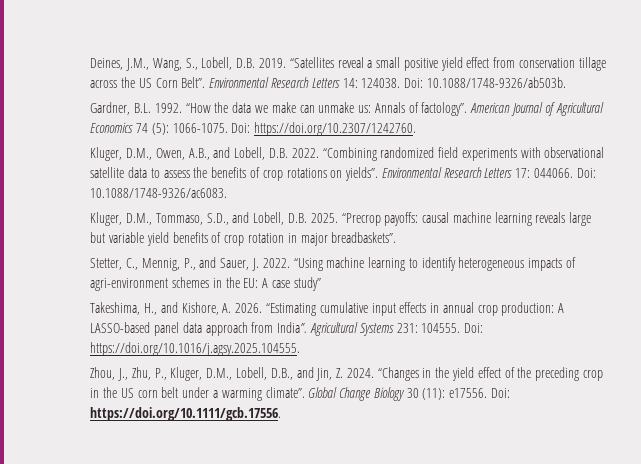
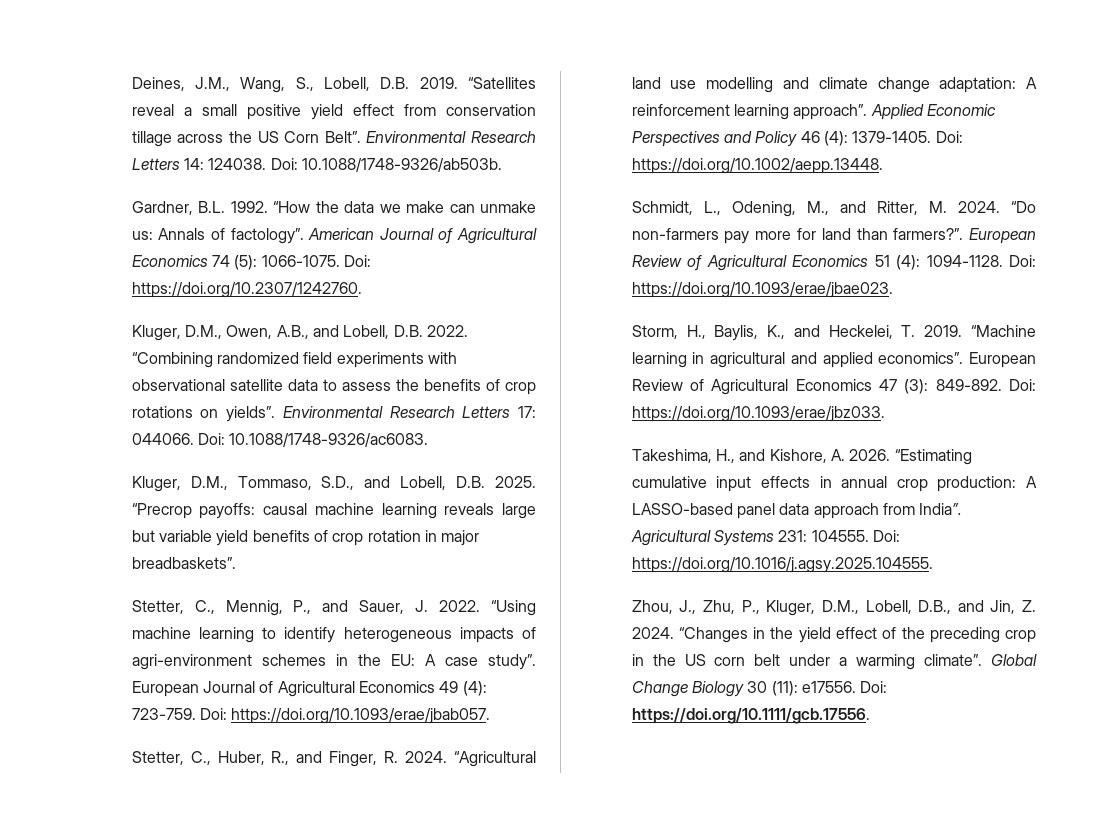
- “Using machine learning to identify heterogeneous impacts of agri-environment schemes in the EU: A case study”
+ “Using machine learning to identify heterogeneous impacts of agri-environment schemes in the EU: A case study”. European Journal of Agricultural Economics 49 (4): 723-759. Doi: https://doi.org/10.1093/erae/jbab057.
+ Stetter, C., Huber, R., and Finger, R. 2024. “Agricultural land use modelling and climate change adaptation: A reinforcement learning approach”. Applied Economic Perspectives and Policy 46 (4): 1379-1405. Doi: https://doi.org/10.1002/aepp.13448.
+ Schmidt, L., Odening, M., and Ritter, M. 2024. “Do non-farmers pay more for land than farmers?”. European Review of Agricultural Economics 51 (4): 1094-1128. Doi: https://doi.org/10.1093/erae/jbae023.
+ Storm, H., Baylis, K., and Heckelei, T. 2019. “Machine learning in agricultural and applied economics”. European Review of Agricultural Economics 47 (3): 849-892. Doi: https://doi.org/10.1093/erae/jbz033.

